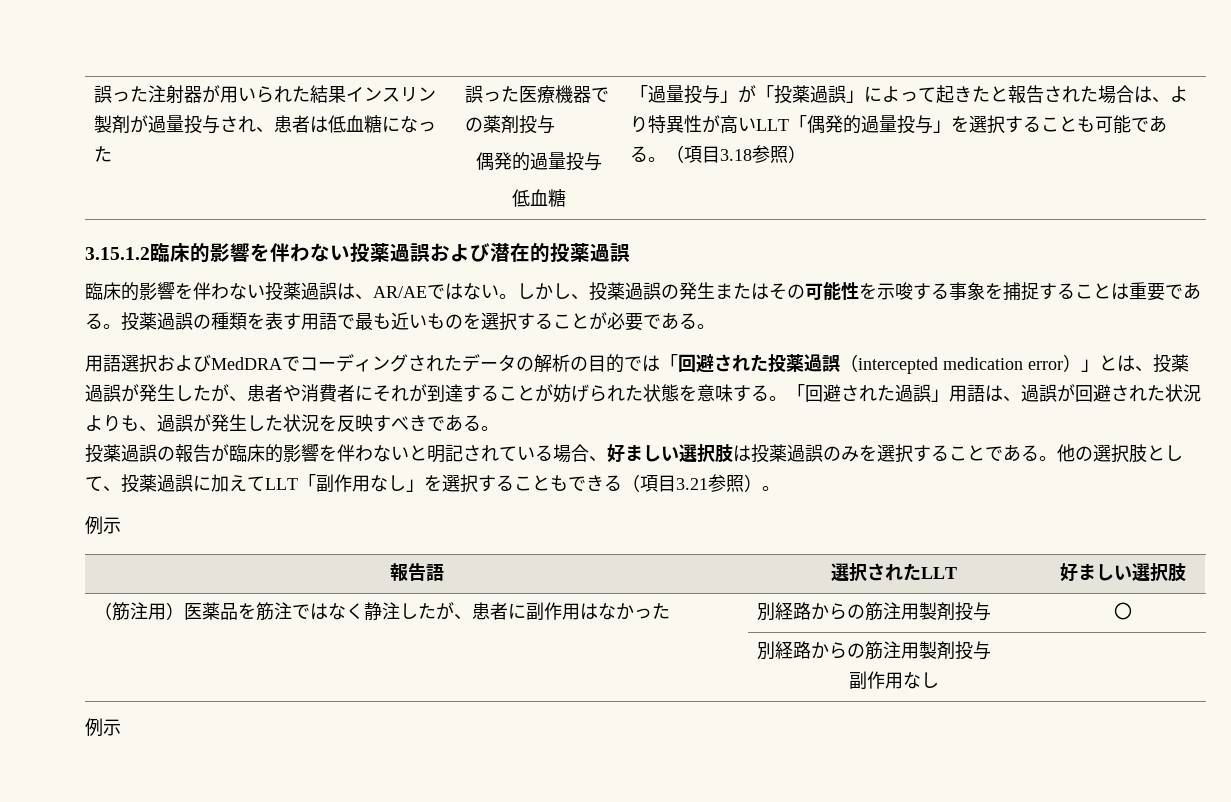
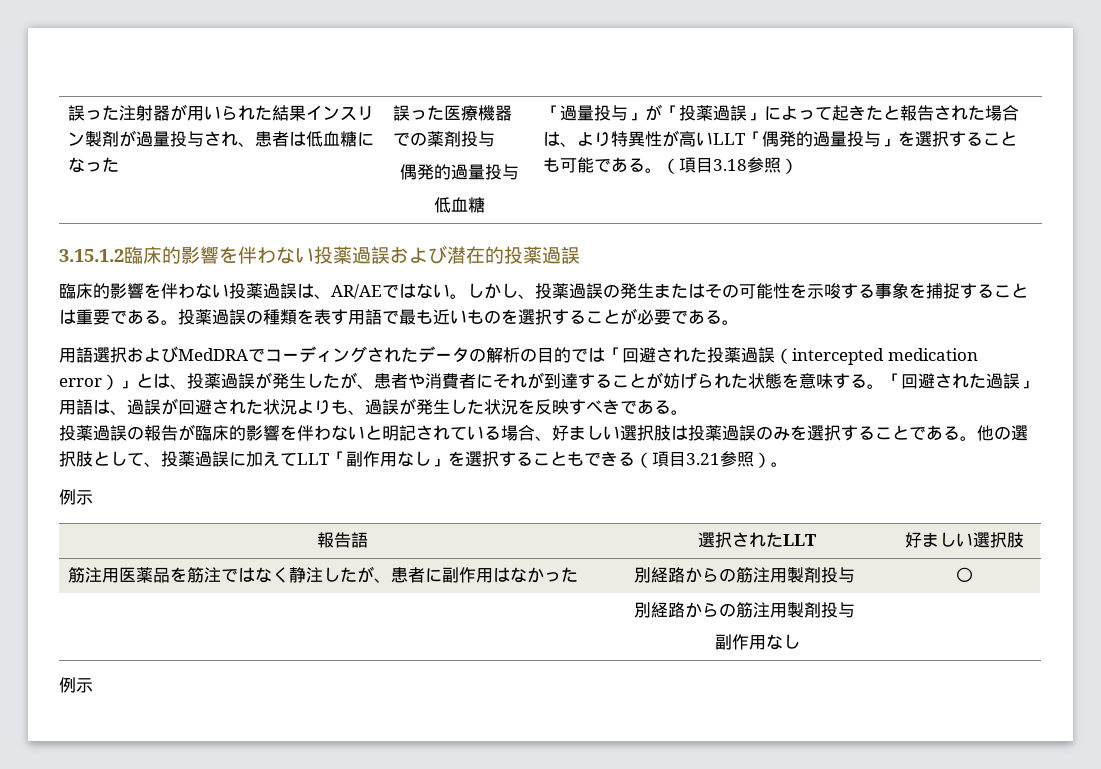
- （筋注用）医薬品を筋注ではなく静注したが、患者に副作用はなかった | 別経路からの筋注用製剤投与 | 〇
+ 筋注用医薬品を筋注ではなく静注したが、患者に副作用はなかった | 別経路からの筋注用製剤投与 | 〇

